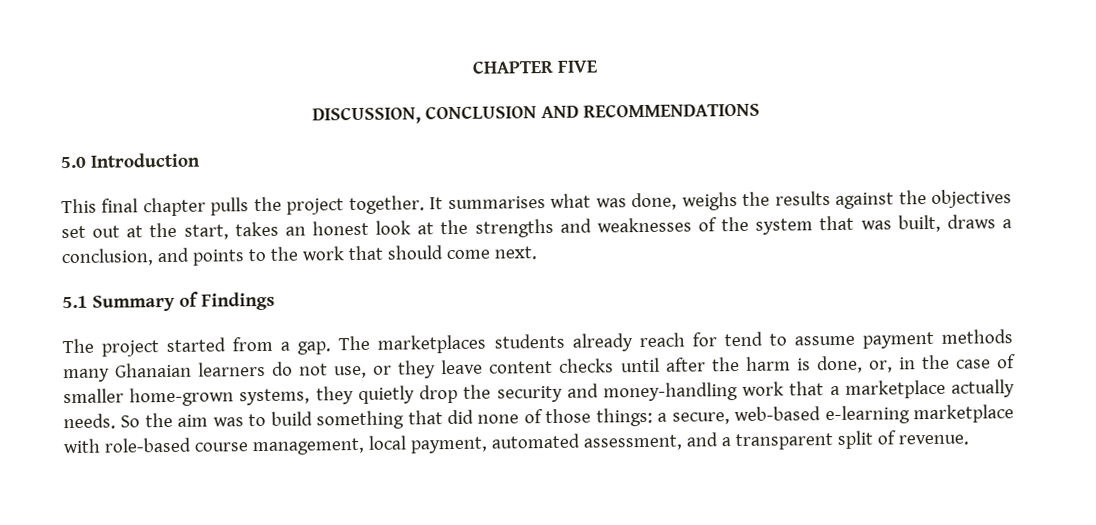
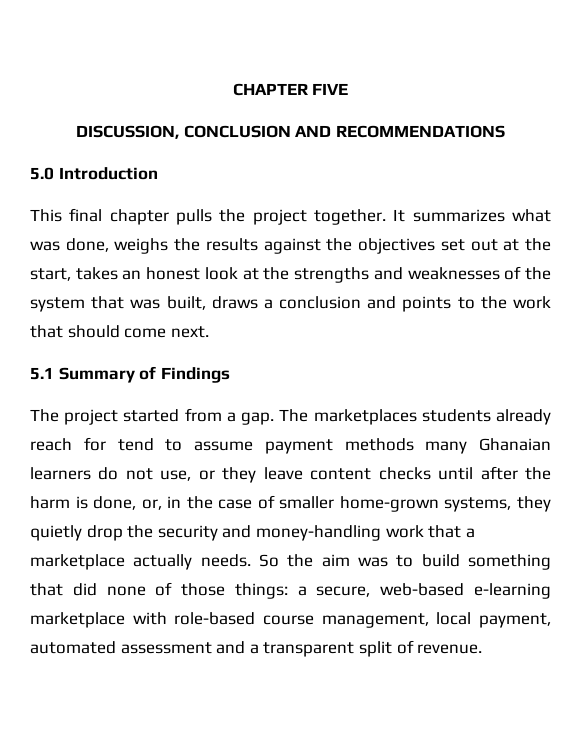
- It summarises what was done, weighs the results against the objectives set out at the start, takes an honest look at the strengths and weaknesses of the system that was built, draws a conclusion, and points to the work that should come next.
+ It summarizes what was done, weighs the results against the objectives set out at the start, takes an honest look at the strengths and weaknesses of the system that was built, draws a conclusion and points to the work that should come next.
- So the aim was to build something that did none of those things: a secure, web-based e-learning marketplace with role-based course management, local payment, automated assessment, and a transparent split of revenue.
+ So the aim was to build something that did none of those things: a secure, web-based e-learning marketplace with role-based course management, local payment, automated assessment and a transparent split of revenue.

